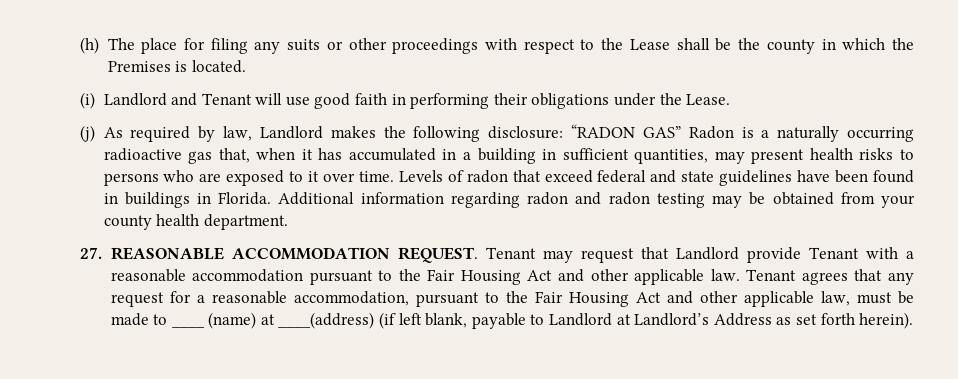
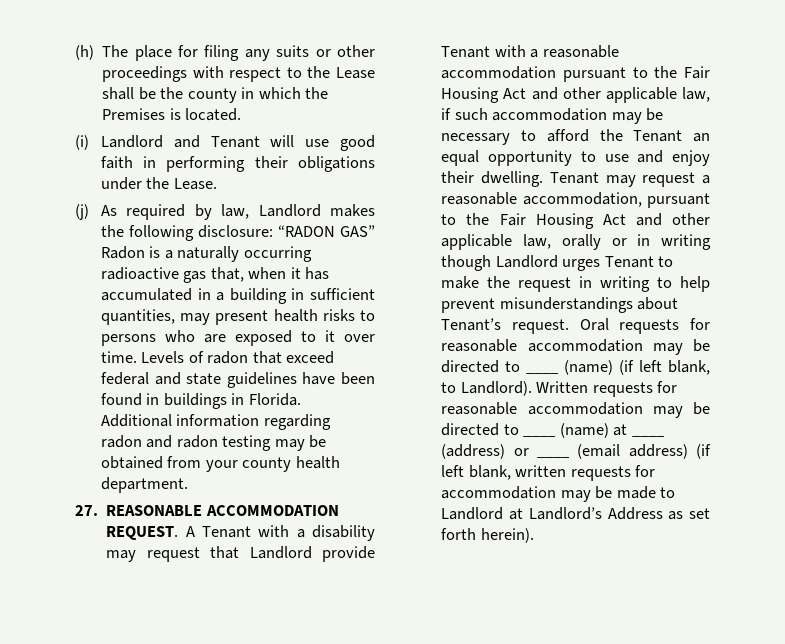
- Tenant may request that Landlord provide Tenant with a reasonable accommodation pursuant to the Fair Housing Act and other applicable law. Tenant agrees that any request for a reasonable accommodation, pursuant to the Fair Housing Act and other applicable law, must be made to ____ (name) at ____(address) (if left blank, payable to Landlord at Landlord’s Address as set forth herein).
+ A Tenant with a disability may request that Landlord provide Tenant with a reasonable accommodation pursuant to the Fair Housing Act and other applicable law, if such accommodation may be necessary to afford the Tenant an equal opportunity to use and enjoy their dwelling. Tenant may request a reasonable accommodation, pursuant to the Fair Housing Act and other applicable law, orally or in writing though Landlord urges Tenant to make the request in writing to help prevent misunderstandings about Tenant’s request. Oral requests for reasonable accommodation may be directed to ____ (name) (if left blank, to Landlord). Written requests for reasonable accommodation may be directed to ____ (name) at ____ (address) or ____ (email address) (if left blank, written requests for accommodation may be made to Landlord at Landlord’s Address as set forth herein).

